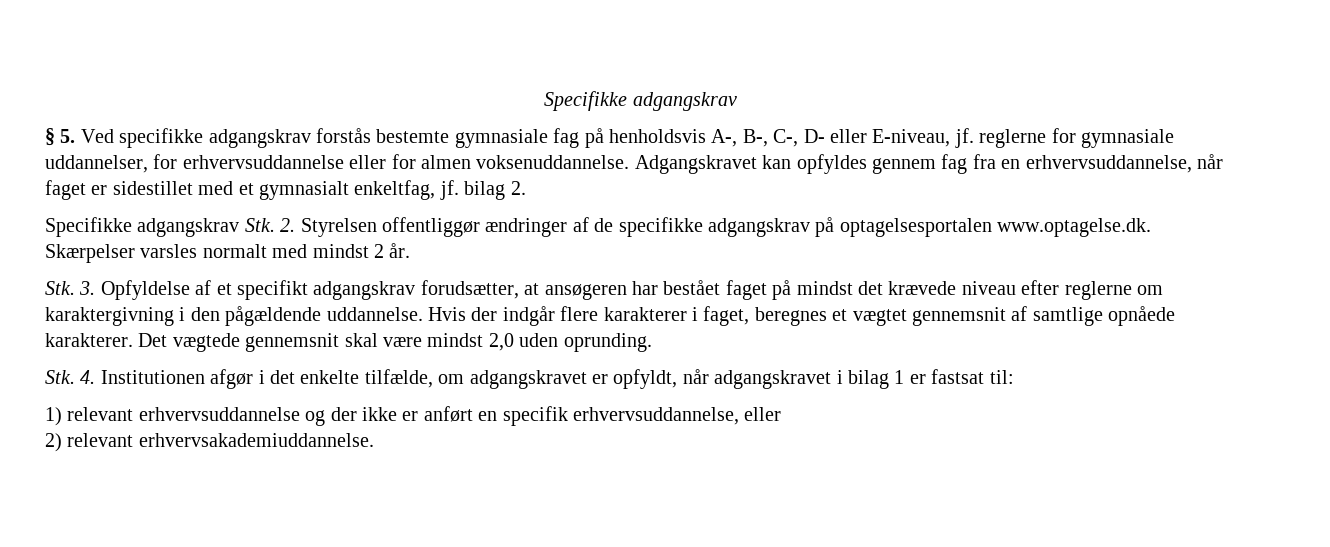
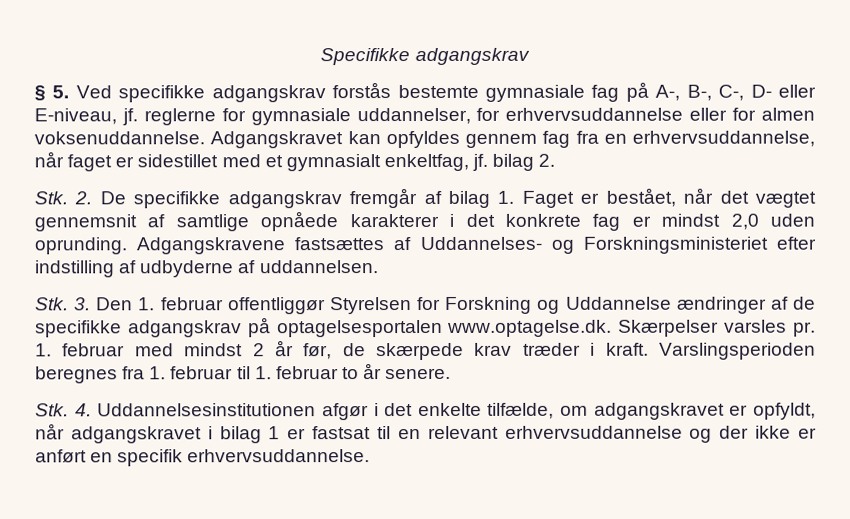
- § 5. Ved specifikke adgangskrav forstås bestemte gymnasiale fag på henholdsvis A-, B-, C-, D- eller E-niveau, jf. reglerne for gymnasiale uddannelser, for erhvervsuddannelse eller for almen voksenuddannelse.
+ § 5. Ved specifikke adgangskrav forstås bestemte gymnasiale fag på A-, B-, C-, D- eller E-niveau, jf. reglerne for gymnasiale uddannelser, for erhvervsuddannelse eller for almen voksenuddannelse.
- Specifikke adgangskrav Stk. 2. Styrelsen offentliggør ændringer af de specifikke adgangskrav på optagelsesportalen www.optagelse.dk. Skærpelser varsles normalt med mindst 2 år.
- Stk. 3. Opfyldelse af et specifikt adgangskrav forudsætter, at ansøgeren har bestået faget på mindst det krævede niveau efter reglerne om karaktergivning i den pågældende uddannelse. Hvis der indgår flere karakterer i faget, beregnes et vægtet gennemsnit af samtlige opnåede karakterer. Det vægtede gennemsnit skal være mindst 2,0 uden oprunding.
+ Stk. 2. De specifikke adgangskrav fremgår af bilag 1. Faget er bestået, når det vægtet gennemsnit af samtlige opnåede karakterer i det konkrete fag er mindst 2,0 uden oprunding. Adgangskravene fastsættes af Uddannelses- og Forskningsministeriet efter indstilling af udbyderne af uddannelsen.
+ Stk. 3. Den 1. februar offentliggør Styrelsen for Forskning og Uddannelse ændringer af de specifikke adgangskrav på optagelsesportalen www.optagelse.dk. Skærpelser varsles pr. 1. februar med mindst 2 år før, de skærpede krav træder i kraft. Varslingsperioden beregnes fra 1. februar til 1. februar to år senere.
- Stk. 4. Institutionen afgør i det enkelte tilfælde, om adgangskravet er opfyldt, når adgangskravet i bilag 1 er fastsat til:
- 1) relevant erhvervsuddannelse og der ikke er anført en specifik erhvervsuddannelse, eller
- 2) relevant erhvervsakademiuddannelse.
+ Stk. 4. Uddannelsesinstitutionen afgør i det enkelte tilfælde, om adgangskravet er opfyldt, når adgangskravet i bilag 1 er fastsat til en relevant erhvervsuddannelse og der ikke er anført en specifik erhvervsuddannelse.

